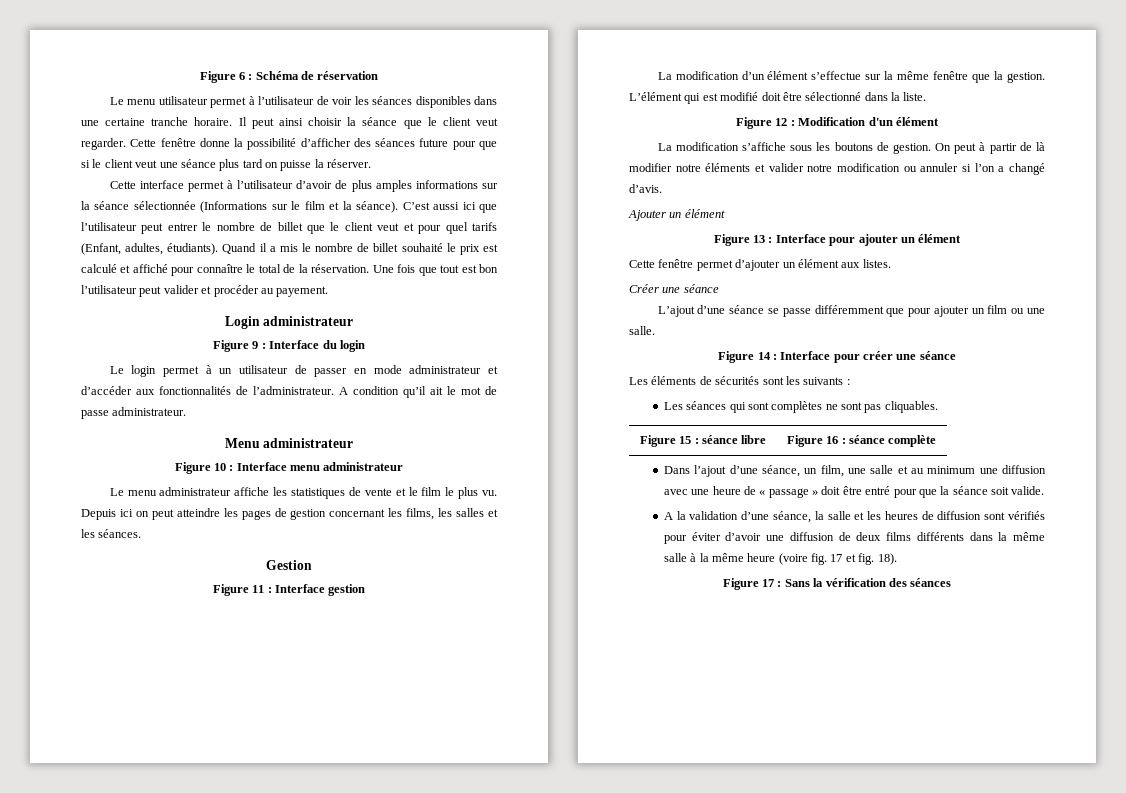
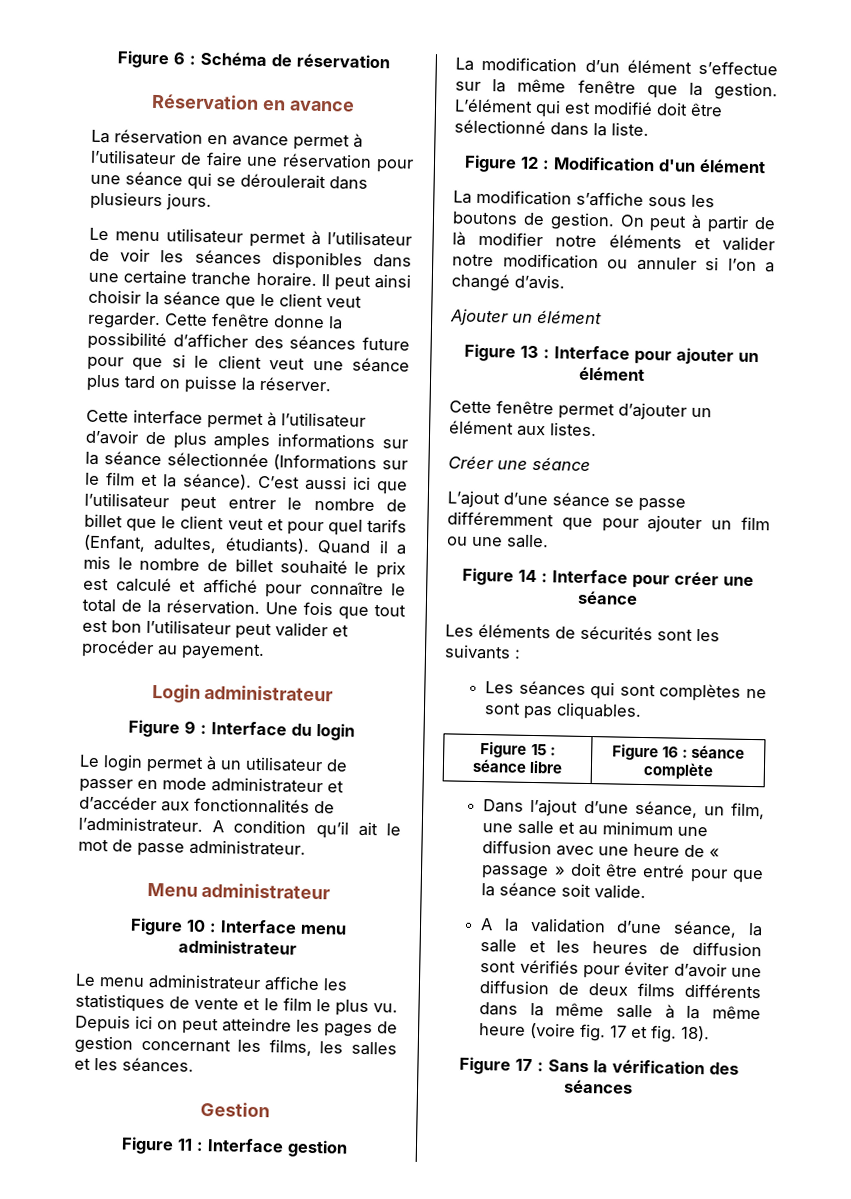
+ Réservation en avance
+ La réservation en avance permet à l’utilisateur de faire une réservation pour une séance qui se déroulerait dans plusieurs jours.

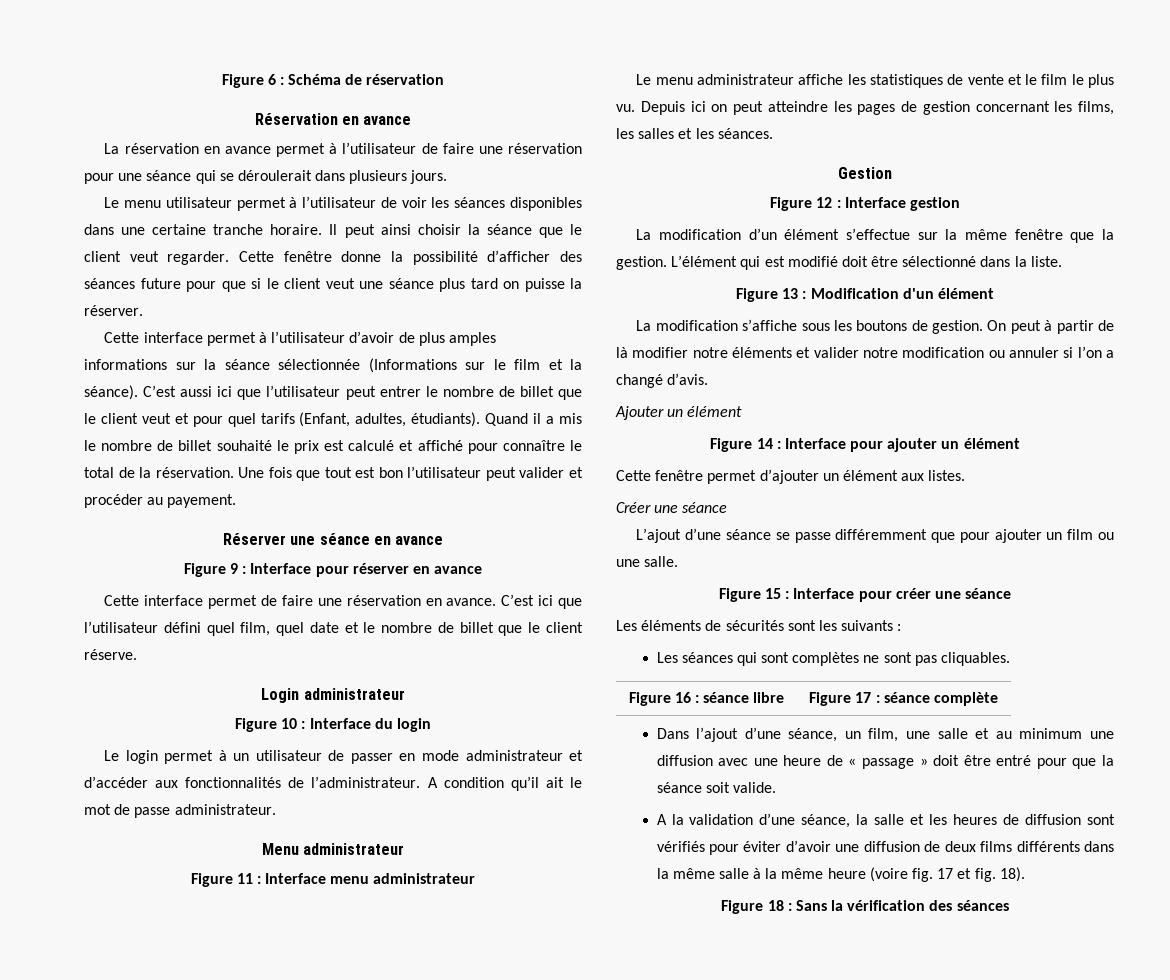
+ Réserver une séance en avance
+ Figure 9 : Interface pour réserver en avance
+ Cette interface permet de faire une réservation en avance. C’est ici que l’utilisateur défini quel film, quel date et le nombre de billet que le client réserve.
- Figure 9 : Interface du login
+ Figure 10 : Interface du login
- Figure 10 : Interface menu administrateur
+ Figure 11 : Interface menu administrateur
- Figure 11 : Interface gestion
+ Figure 12 : Interface gestion
- Figure 12 : Modification d'un élément
+ Figure 13 : Modification d'un élément
- Figure 13 : Interface pour ajouter un élément
+ Figure 14 : Interface pour ajouter un élément
- Figure 14 : Interface pour créer une séance
+ Figure 15 : Interface pour créer une séance
- Figure 15 : séance libre | Figure 16 : séance complète
+ Figure 16 : séance libre | Figure 17 : séance complète
- Figure 17 : Sans la vérification des séances
+ Figure 18 : Sans la vérification des séances

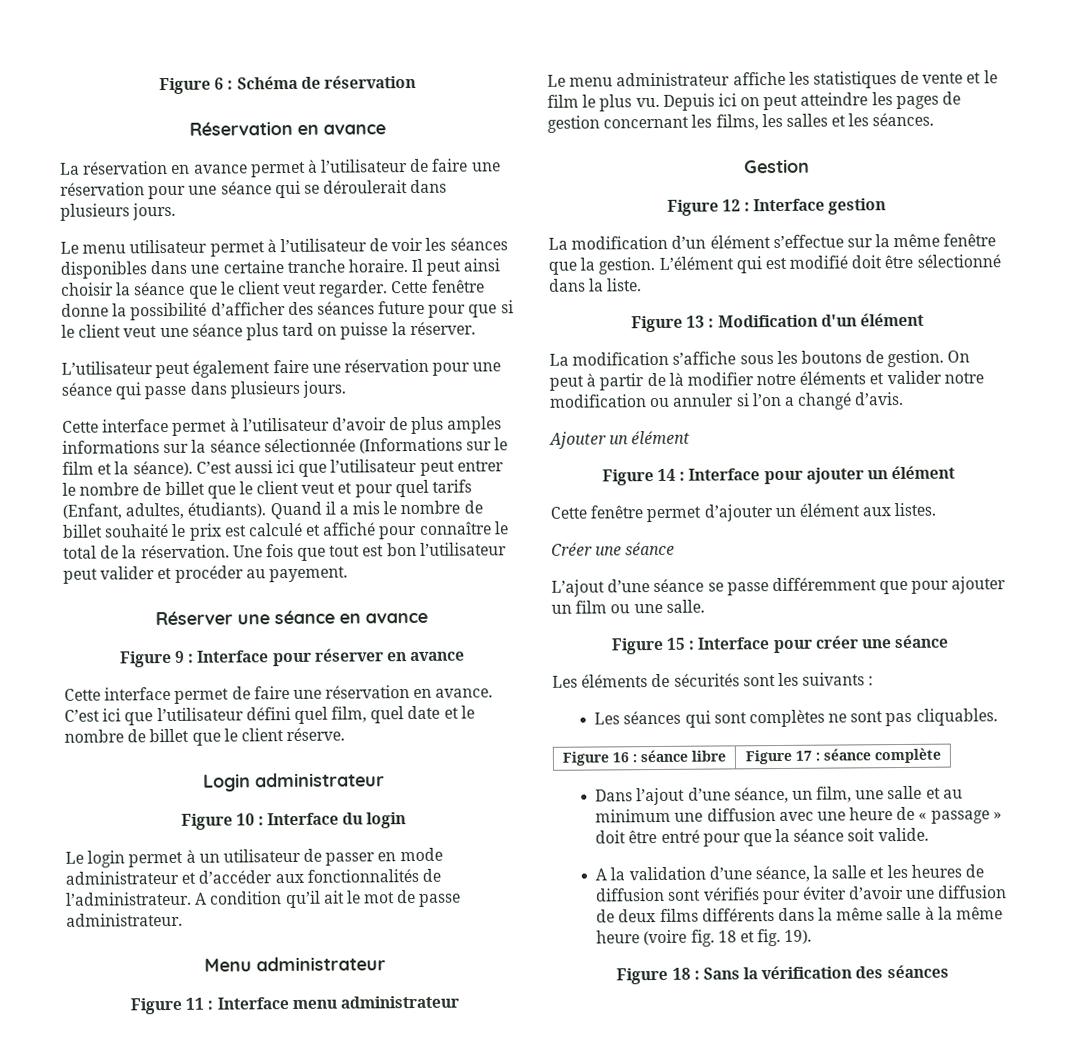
+ L’utilisateur peut également faire une réservation pour une séance qui passe dans plusieurs jours.
- A la validation d’une séance, la salle et les heures de diffusion sont vérifiés pour éviter d’avoir une diffusion de deux films différents dans la même salle à la même heure (voire fig. 17 et fig. 18).
+ A la validation d’une séance, la salle et les heures de diffusion sont vérifiés pour éviter d’avoir une diffusion de deux films différents dans la même salle à la même heure (voire fig. 18 et fig. 19).

